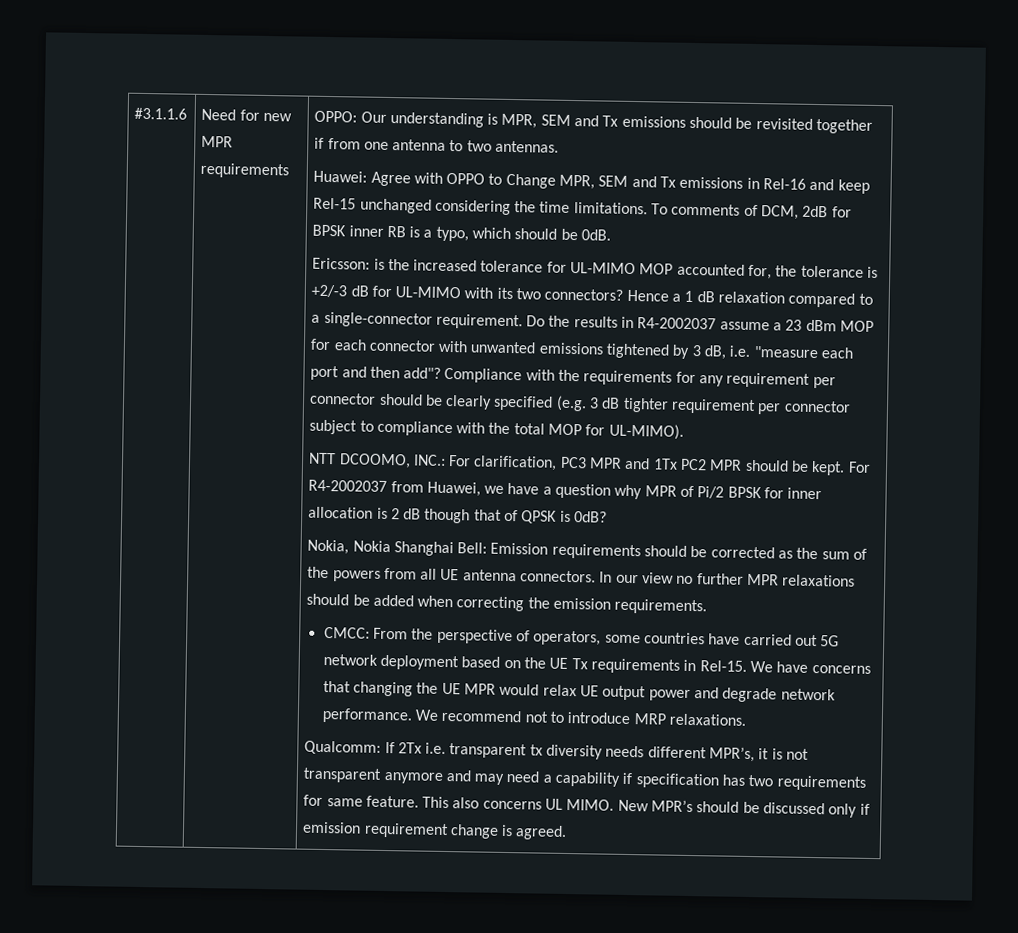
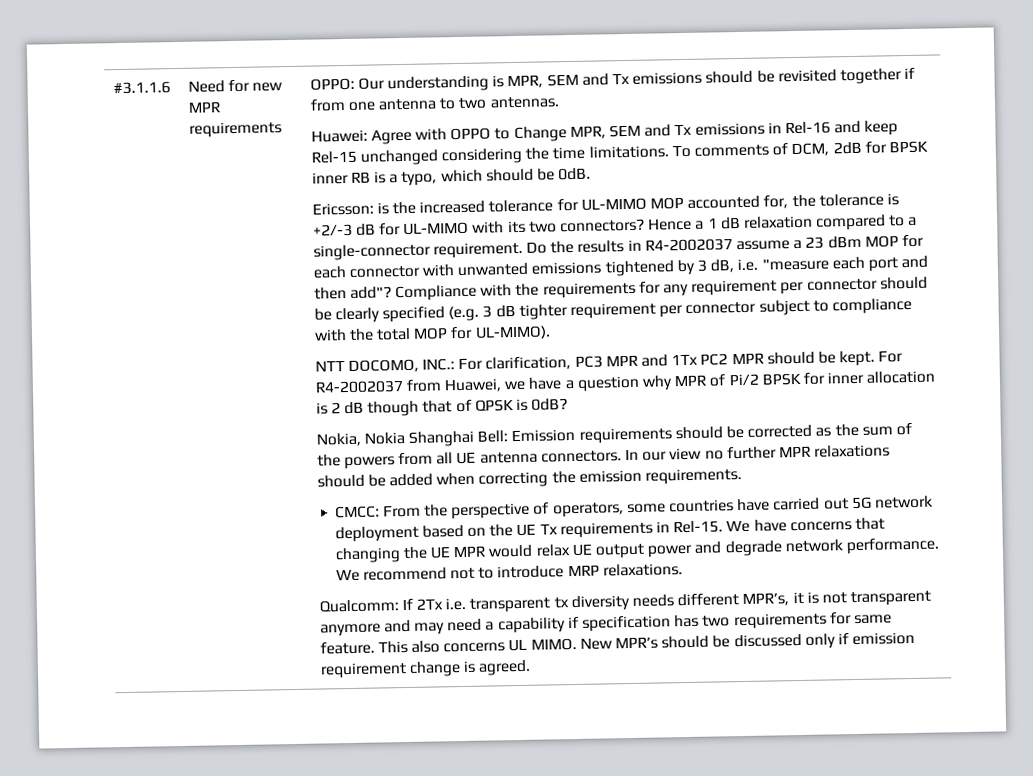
- NTT DCOOMO, INC.: For clarification, PC3 MPR and 1Tx PC2 MPR should be kept.
+ NTT DOCOMO, INC.: For clarification, PC3 MPR and 1Tx PC2 MPR should be kept.

